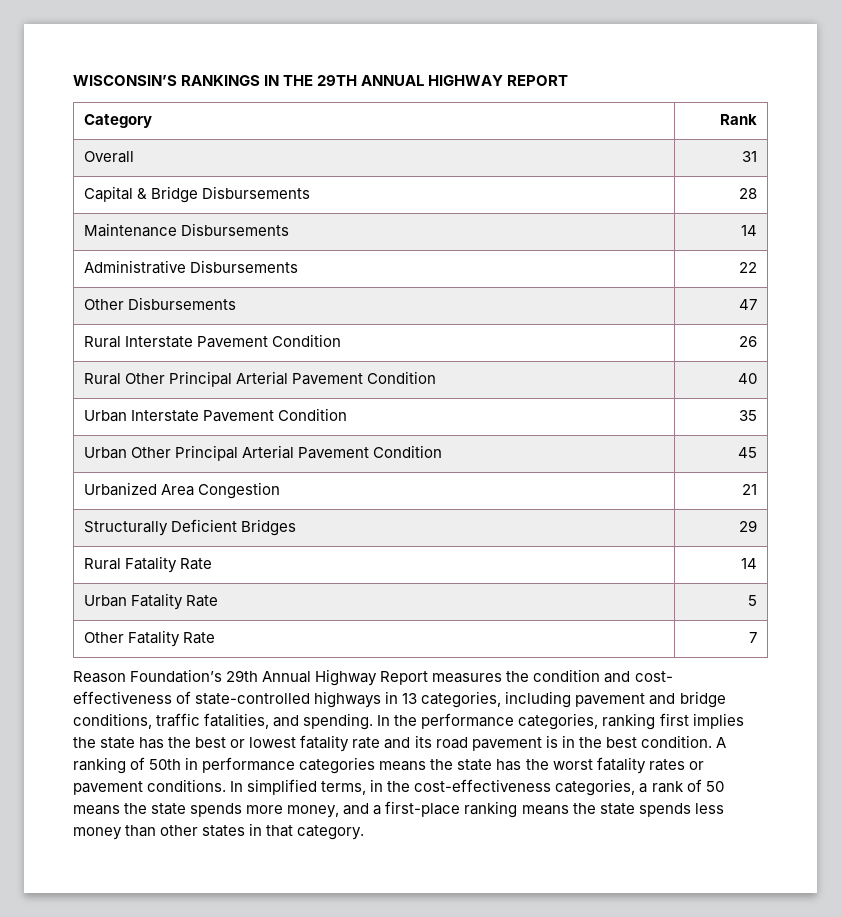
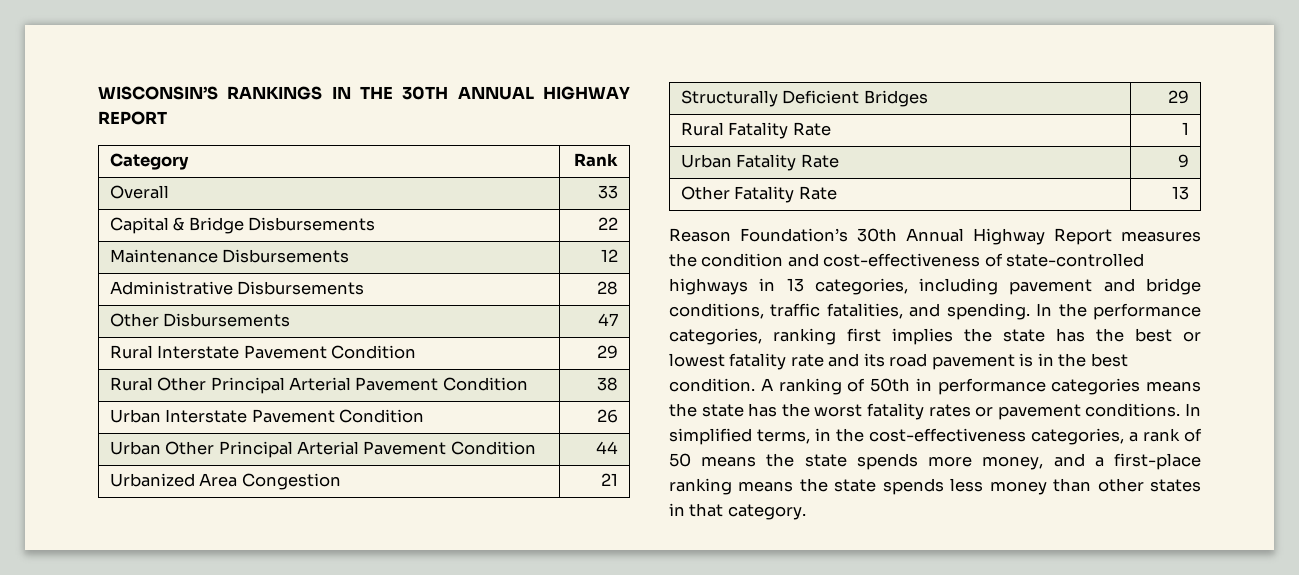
- WISCONSIN’S RANKINGS IN THE 29TH ANNUAL HIGHWAY REPORT
+ WISCONSIN’S RANKINGS IN THE 30TH ANNUAL HIGHWAY REPORT
- Overall | 31
+ Overall | 33
- Capital & Bridge Disbursements | 28
+ Capital & Bridge Disbursements | 22
- Maintenance Disbursements | 14
+ Maintenance Disbursements | 12
- Administrative Disbursements | 22
+ Administrative Disbursements | 28
- Rural Interstate Pavement Condition | 26
+ Rural Interstate Pavement Condition | 29
- Rural Other Principal Arterial Pavement Condition | 40
+ Rural Other Principal Arterial Pavement Condition | 38
- Urban Interstate Pavement Condition | 35
+ Urban Interstate Pavement Condition | 26
- Urban Other Principal Arterial Pavement Condition | 45
+ Urban Other Principal Arterial Pavement Condition | 44
- Rural Fatality Rate | 14
+ Rural Fatality Rate | 1
- Urban Fatality Rate | 5
+ Urban Fatality Rate | 9
- Other Fatality Rate | 7
+ Other Fatality Rate | 13
- Reason Foundation’s 29th Annual Highway Report measures the condition and cost- effectiveness of state-controlled highways in 13 categories, including pavement and bridge conditions, traffic fatalities, and spending.
+ Reason Foundation’s 30th Annual Highway Report measures the condition and cost-effectiveness of state-controlled highways in 13 categories, including pavement and bridge conditions, traffic fatalities, and spending.

